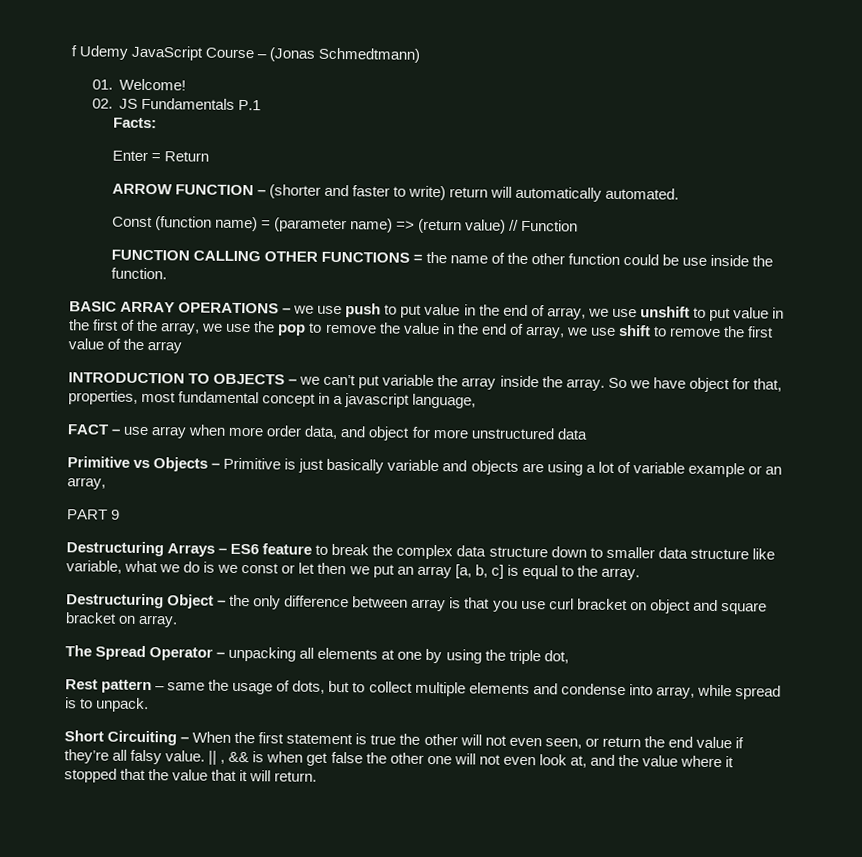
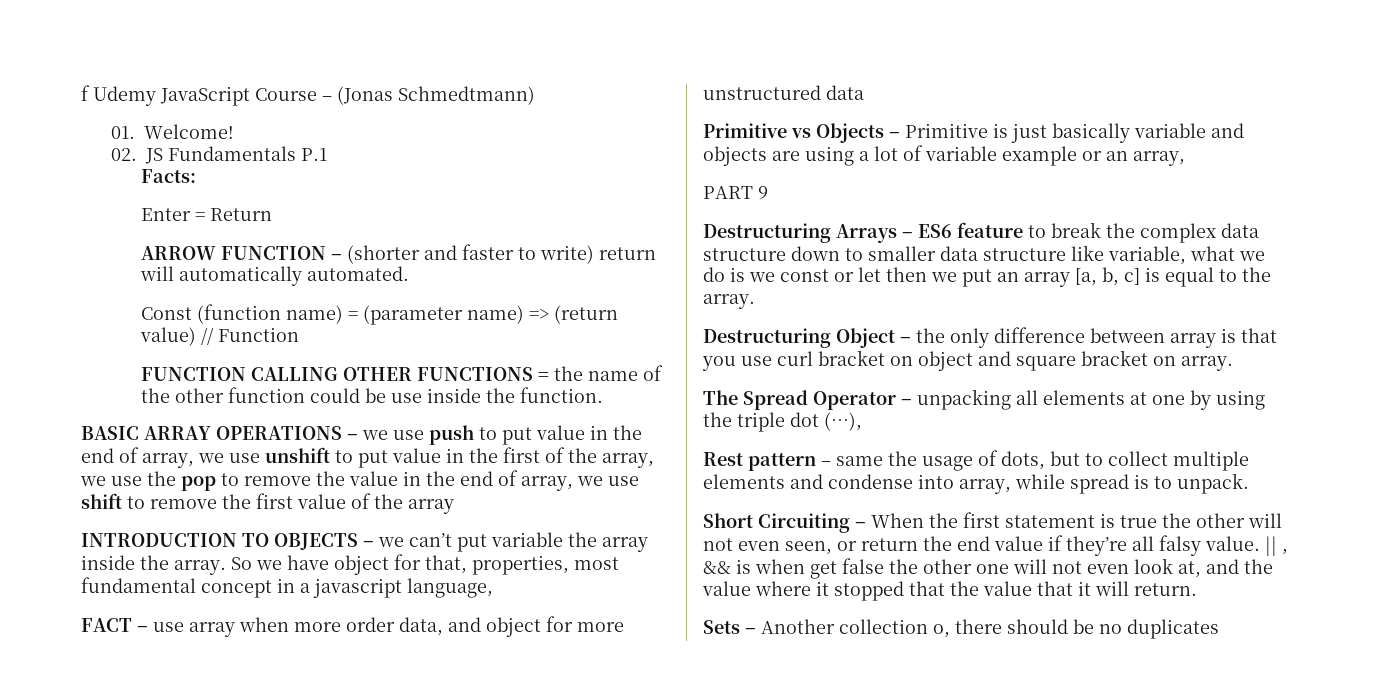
- The Spread Operator – unpacking all elements at one by using the triple dot,
+ The Spread Operator – unpacking all elements at one by using the triple dot (…),
+ Sets – Another collection o, there should be no duplicates

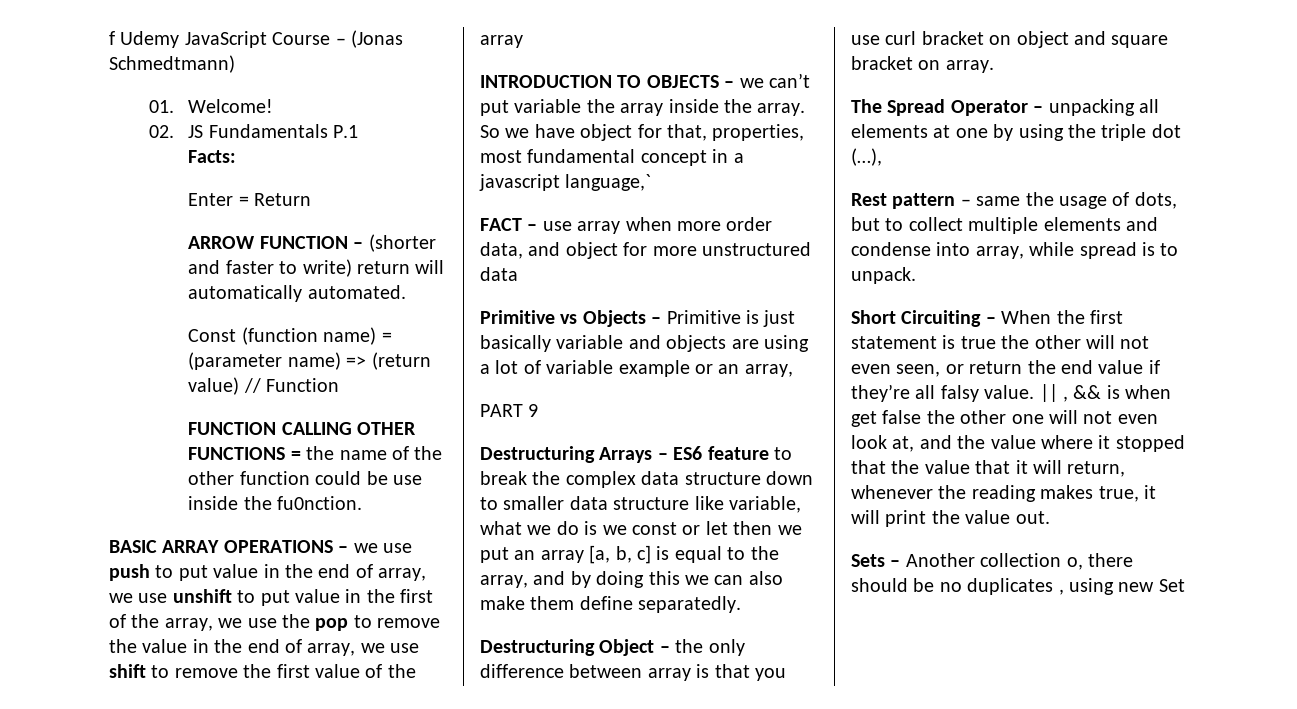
- FUNCTION CALLING OTHER FUNCTIONS = the name of the other function could be use inside the function.
+ FUNCTION CALLING OTHER FUNCTIONS = the name of the other function could be use inside the fu0nction.
- So we have object for that, properties, most fundamental concept in a javascript language,
+ So we have object for that, properties, most fundamental concept in a javascript language,`
- Destructuring Arrays – ES6 feature to break the complex data structure down to smaller data structure like variable, what we do is we const or let then we put an array [a, b, c] is equal to the array.
+ Destructuring Arrays – ES6 feature to break the complex data structure down to smaller data structure like variable, what we do is we const or let then we put an array [a, b, c] is equal to the array, and by doing this we can also make them define separatedly.
- || , && is when get false the other one will not even look at, and the value where it stopped that the value that it will return.
+ || , && is when get false the other one will not even look at, and the value where it stopped that the value that it will return, whenever the reading makes true, it will print the value out.
- Sets – Another collection o, there should be no duplicates
+ Sets – Another collection o, there should be no duplicates , using new Set

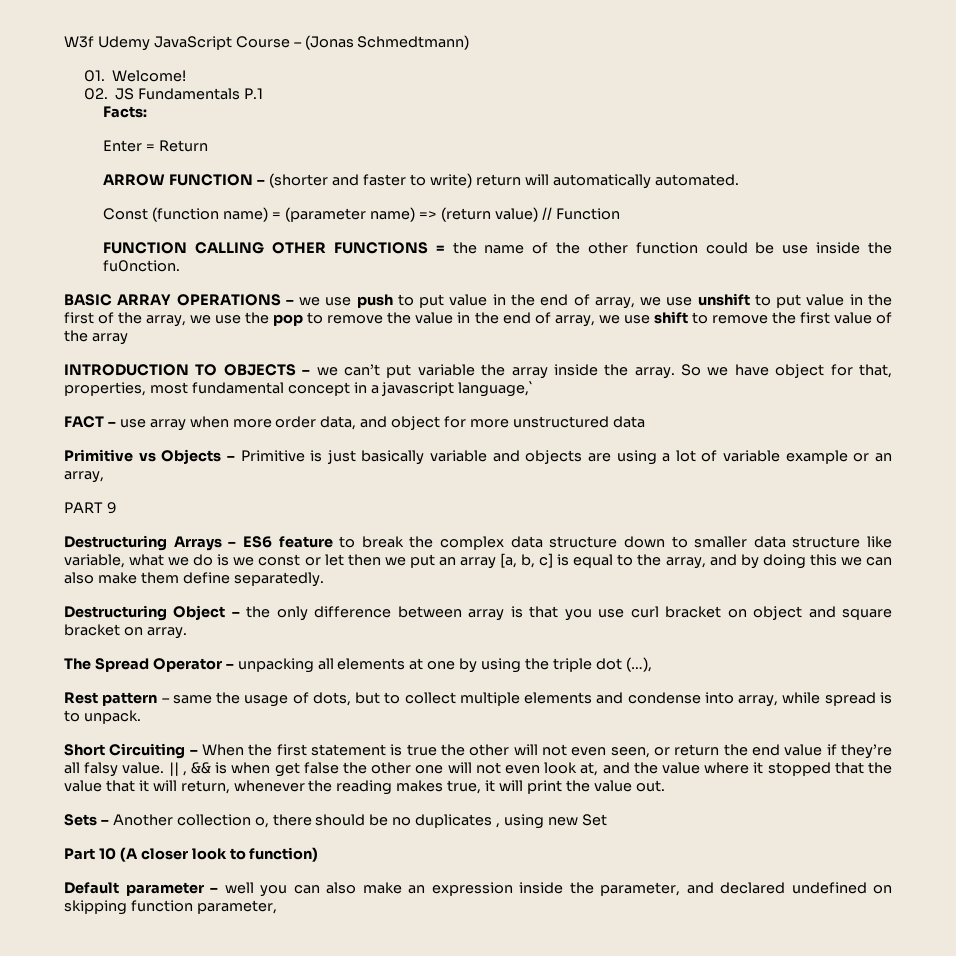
- f Udemy JavaScript Course – (Jonas Schmedtmann)
+ W3f Udemy JavaScript Course – (Jonas Schmedtmann)
+ Part 10 (A closer look to function)
+ Default parameter – well you can also make an expression inside the parameter, and declared undefined on skipping function parameter,

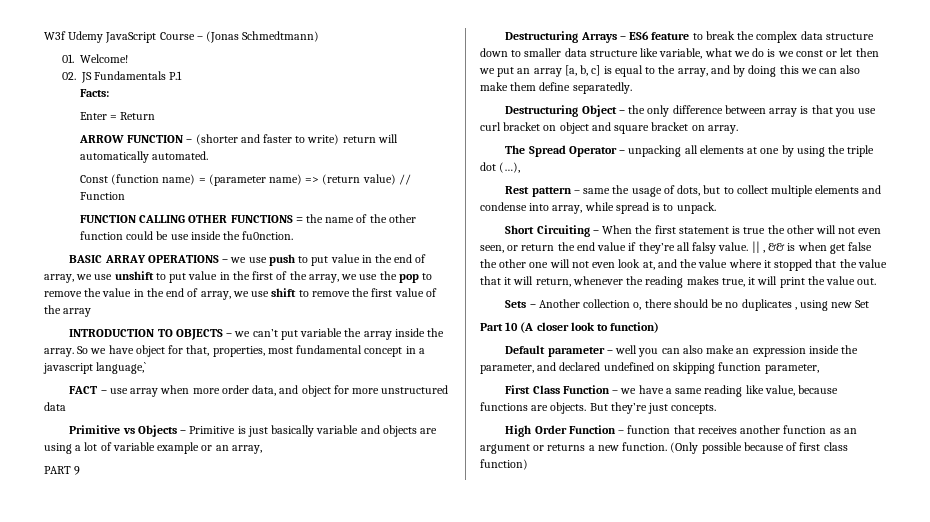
+ First Class Function – we have a same reading like value, because functions are objects. But they’re just concepts.
+ High Order Function – function that receives another function as an argument or returns a new function. (Only possible because of first class function)

